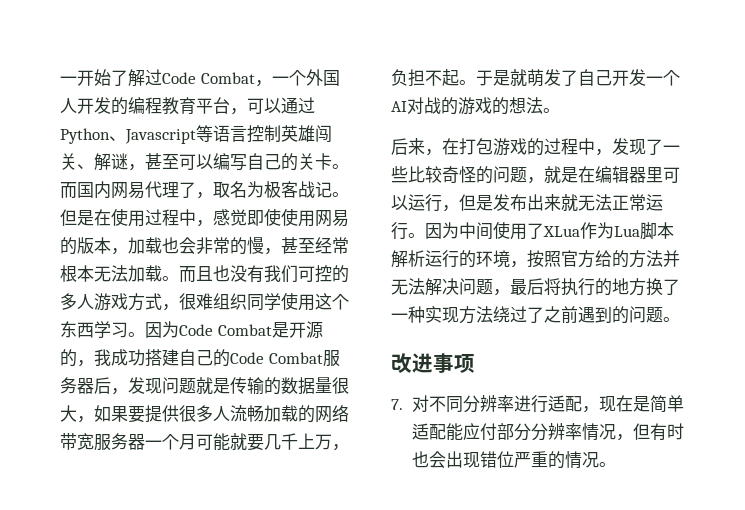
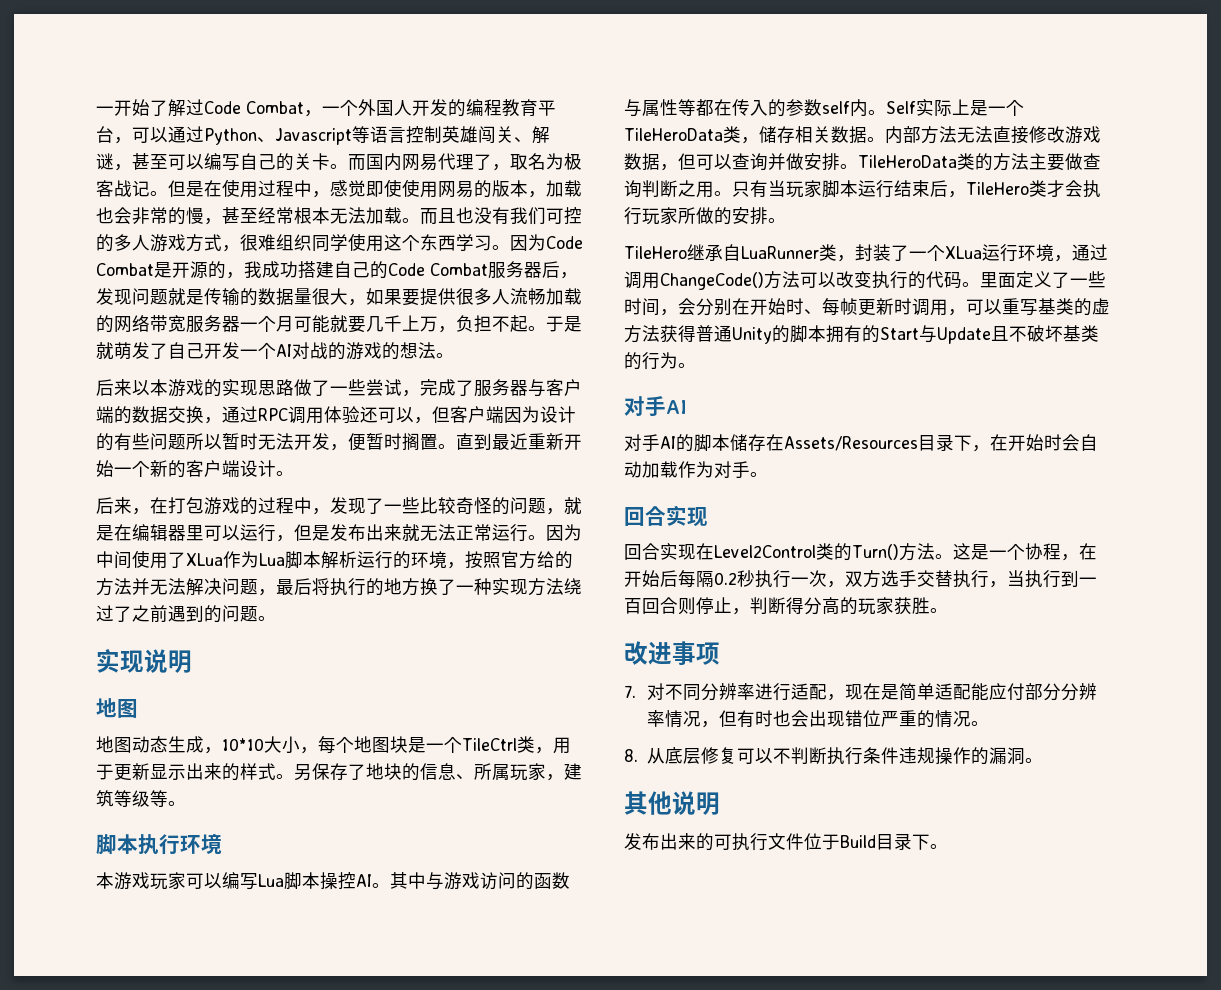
+ 后来以本游戏的实现思路做了一些尝试，完成了服务器与客户端的数据交换，通过RPC调用体验还可以，但客户端因为设计的有些问题所以暂时无法开发，便暂时搁置。直到最近重新开始一个新的客户端设计。
+ 实现说明
+ 地图
+ 地图动态生成，10*10大小，每个地图块是一个TileCtrl类，用于更新显示出来的样式。另保存了地块的信息、所属玩家，建筑等级等。
+ 脚本执行环境
+ 本游戏玩家可以编写Lua脚本操控AI。其中与游戏访问的函数与属性等都在传入的参数self内。Self实际上是一个TileHeroData类，储存相关数据。内部方法无法直接修改游戏数据，但可以查询并做安排。TileHeroData类的方法主要做查询判断之用。只有当玩家脚本运行结束后，TileHero类才会执行玩家所做的安排。
+ TileHero继承自LuaRunner类，封装了一个XLua运行环境，通过调用ChangeCode()方法可以改变执行的代码。里面定义了一些时间，会分别在开始时、每帧更新时调用，可以重写基类的虚方法获得普通Unity的脚本拥有的Start与Update且不破坏基类的行为。
+ 对手AI
+ 对手AI的脚本储存在Assets/Resources目录下，在开始时会自动加载作为对手。
+ 回合实现
+ 回合实现在Level2Control类的Turn()方法。这是一个协程，在开始后每隔0.2秒执行一次，双方选手交替执行，当执行到一百回合则停止，判断得分高的玩家获胜。
+ 8.从底层修复可以不判断执行条件违规操作的漏洞。
+ 其他说明
+ 发布出来的可执行文件位于Build目录下。

